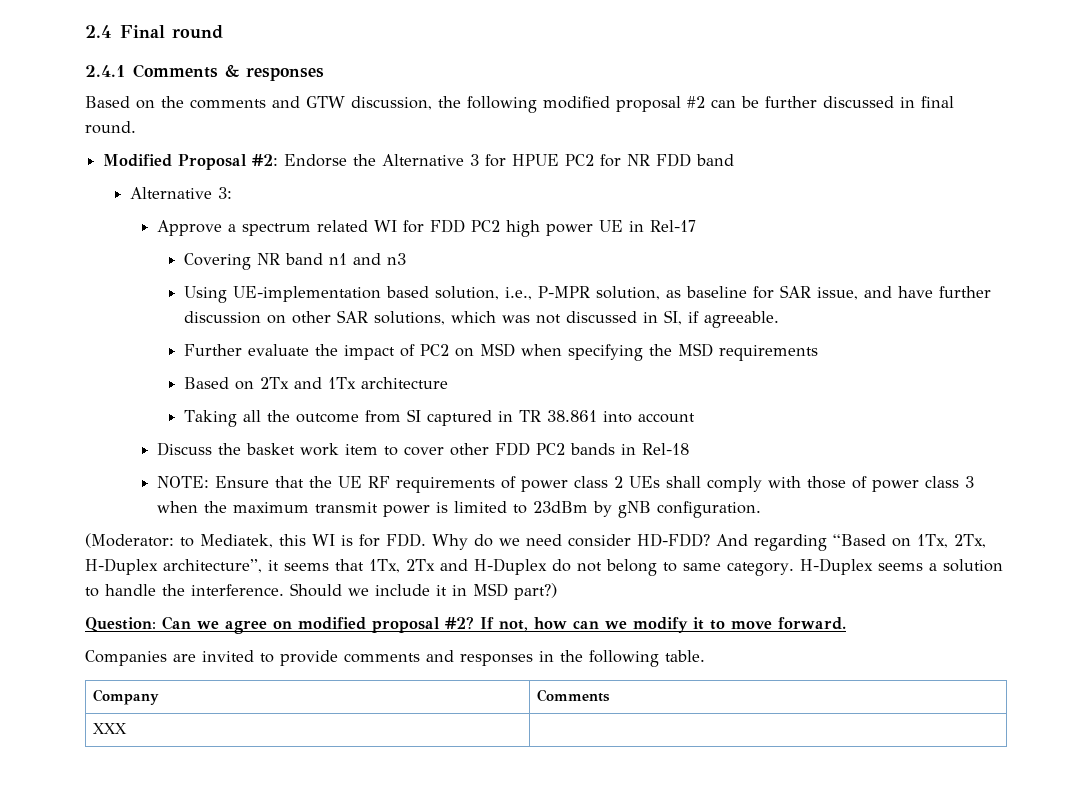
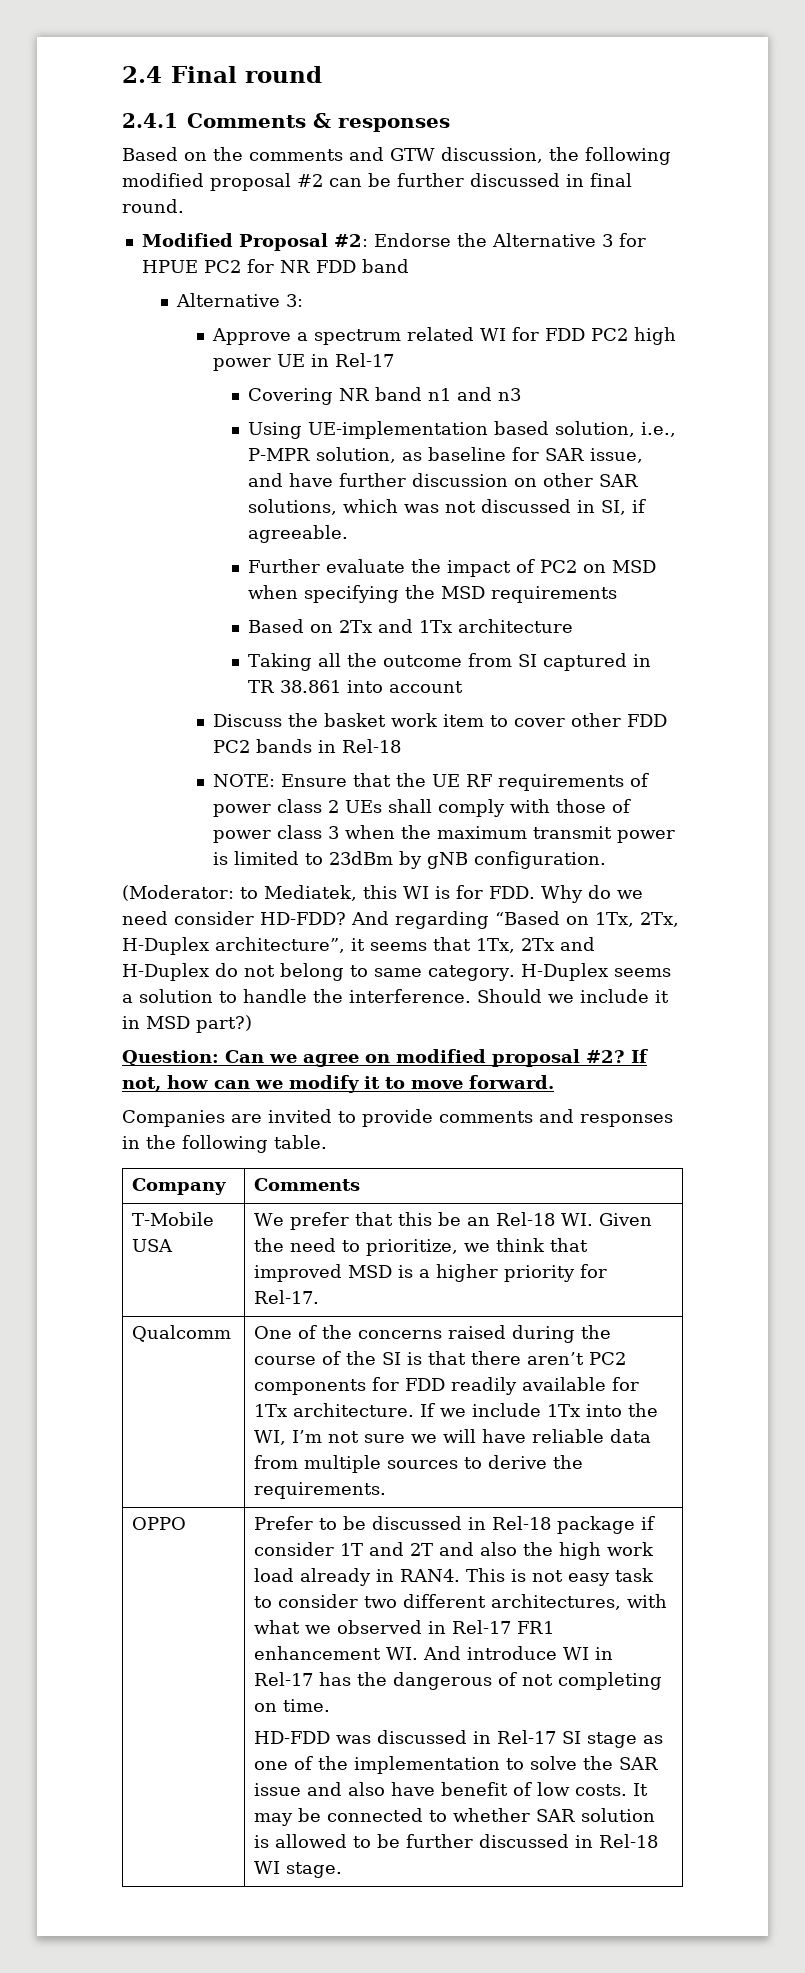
- XXX |
+ T-Mobile USA | We prefer that this be an Rel-18 WI. Given the need to prioritize, we think that improved MSD is a higher priority for Rel-17.
+ Qualcomm | One of the concerns raised during the course of the SI is that there aren’t PC2 components for FDD readily available for 1Tx architecture. If we include 1Tx into the WI, I’m not sure we will have reliable data from multiple sources to derive the requirements.
+ OPPO | Prefer to be discussed in Rel-18 package if consider 1T and 2T and also the high work load already in RAN4. This is not easy task to consider two different architectures, with what we observed in Rel-17 FR1 enhancement WI. And introduce WI in Rel-17 has the dangerous of not completing on time.
+ HD-FDD was discussed in Rel-17 SI stage as one of the implementation to solve the SAR issue and also have benefit of low costs. It may be connected to whether SAR solution is allowed to be further discussed in Rel-18 WI stage.

